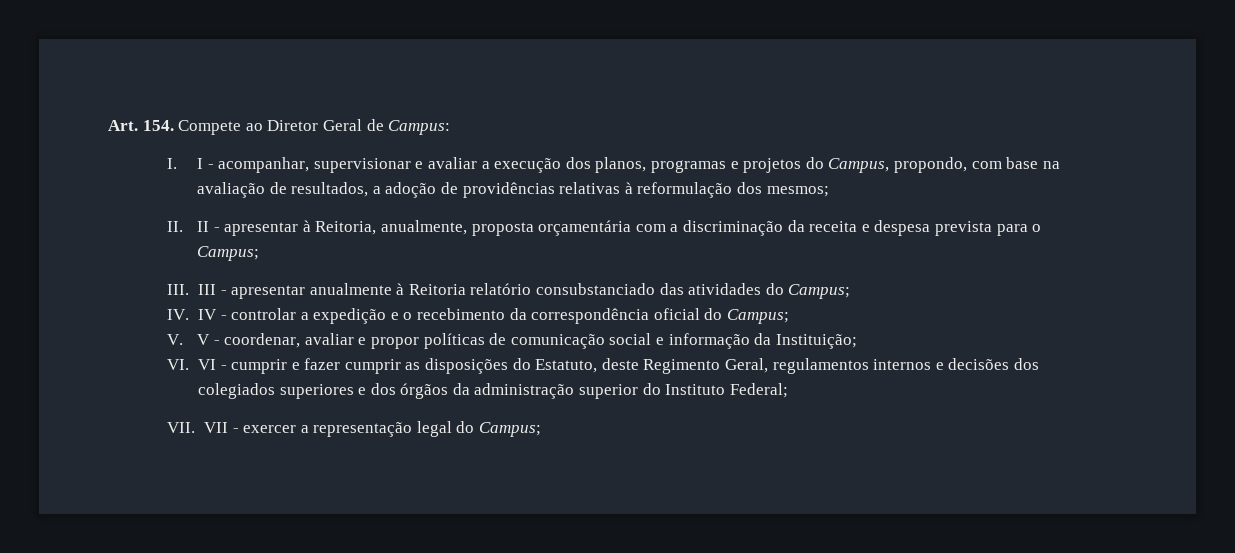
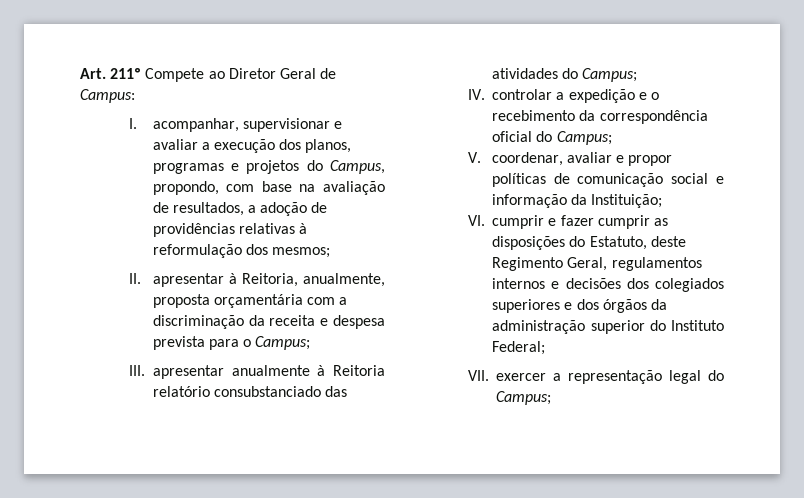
- Art. 154. Compete ao Diretor Geral de Campus:
+ Art. 211º Compete ao Diretor Geral de Campus:
- I. I - acompanhar, supervisionar e avaliar a execução dos planos, programas e projetos do Campus, propondo, com base na avaliação de resultados, a adoção de providências relativas à reformulação dos mesmos;
+ I. acompanhar, supervisionar e avaliar a execução dos planos, programas e projetos do Campus, propondo, com base na avaliação de resultados, a adoção de providências relativas à reformulação dos mesmos;
- II. II - apresentar à Reitoria, anualmente, proposta orçamentária com a discriminação da receita e despesa prevista para o Campus;
+ II. apresentar à Reitoria, anualmente, proposta orçamentária com a discriminação da receita e despesa prevista para o Campus;
- III. III - apresentar anualmente à Reitoria relatório consubstanciado das atividades do Campus;
+ III. apresentar anualmente à Reitoria relatório consubstanciado das atividades do Campus;
- IV. IV - controlar a expedição e o recebimento da correspondência oficial do Campus;
+ IV. controlar a expedição e o recebimento da correspondência oficial do Campus;
- V. V - coordenar, avaliar e propor políticas de comunicação social e informação da Instituição;
+ V. coordenar, avaliar e propor políticas de comunicação social e informação da Instituição;
- VI. VI - cumprir e fazer cumprir as disposições do Estatuto, deste Regimento Geral, regulamentos internos e decisões dos colegiados superiores e dos órgãos da administração superior do Instituto Federal;
+ VI. cumprir e fazer cumprir as disposições do Estatuto, deste Regimento Geral, regulamentos internos e decisões dos colegiados superiores e dos órgãos da administração superior do Instituto Federal;
- VII. VII - exercer a representação legal do Campus;
+ VII. exercer a representação legal do Campus;

